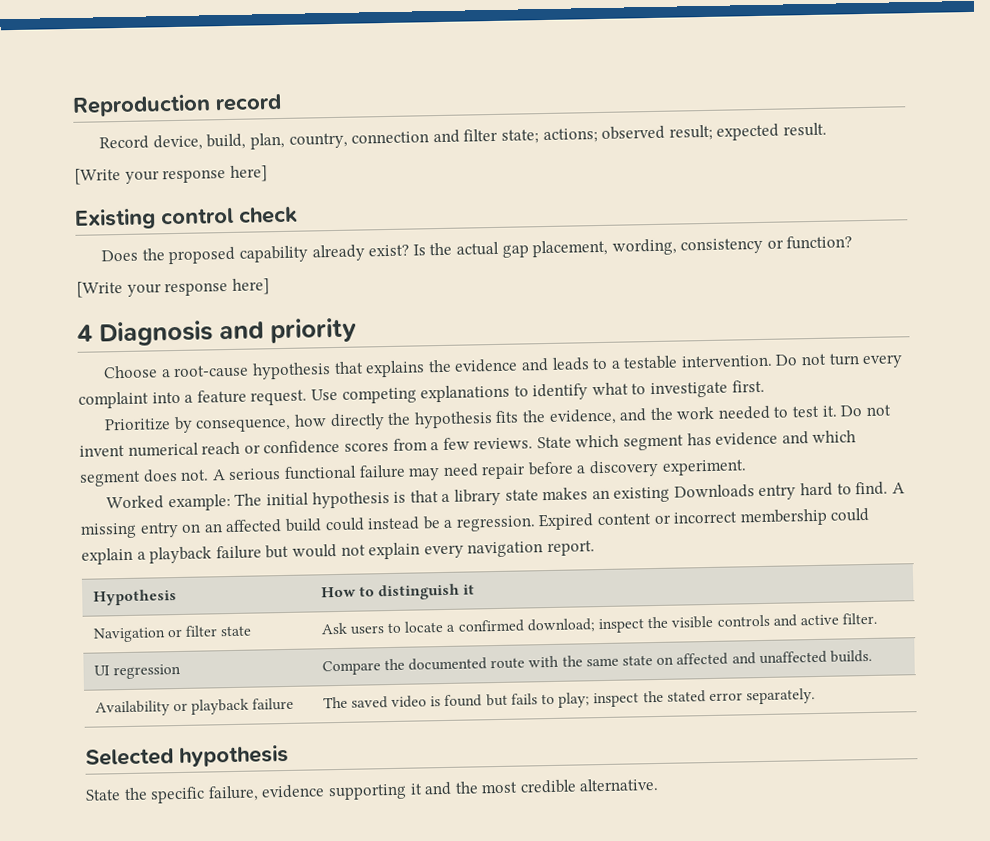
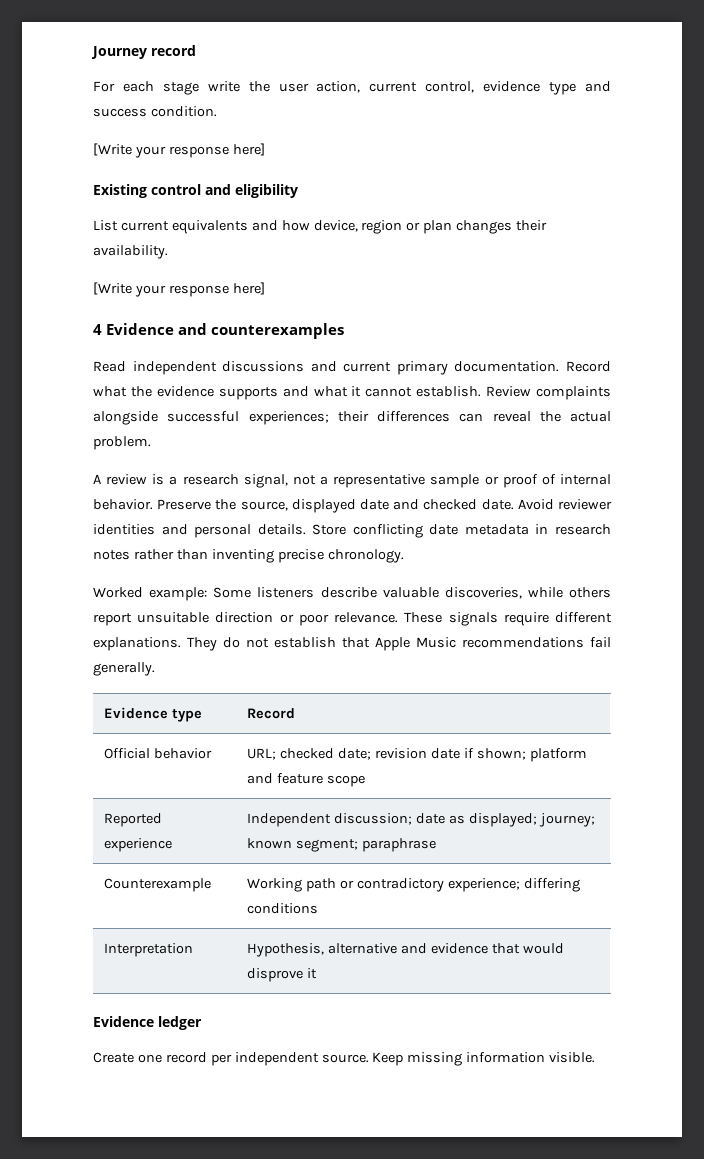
- Reproduction record
+ Journey record
- Record device, build, plan, country, connection and filter state; actions; observed result; expected result.
+ For each stage write the user action, current control, evidence type and success condition.
- Existing control check
- Does the proposed capability already exist? Is the actual gap placement, wording, consistency or function?
+ Existing control and eligibility
+ List current equivalents and how device, region or plan changes their availability.
- 4 Diagnosis and priority
- Choose a root-cause hypothesis that explains the evidence and leads to a testable intervention. Do not turn every complaint into a feature request. Use competing explanations to identify what to investigate first.
- Prioritize by consequence, how directly the hypothesis fits the evidence, and the work needed to test it. Do not invent numerical reach or confidence scores from a few reviews. State which segment has evidence and which segment does not. A serious functional failure may need repair before a discovery experiment.
- Worked example: The initial hypothesis is that a library state makes an existing Downloads entry hard to find. A missing entry on an affected build could instead be a regression. Expired content or incorrect membership could explain a playback failure but would not explain every navigation report.
- Hypothesis | How to distinguish it
- Navigation or filter state | Ask users to locate a confirmed download; inspect the visible controls and active filter.
- UI regression | Compare the documented route with the same state on affected and unaffected builds.
- Availability or playback failure | The saved video is found but fails to play; inspect the stated error separately.
- Selected hypothesis
- State the specific failure, evidence supporting it and the most credible alternative.
+ 4 Evidence and counterexamples
+ Read independent discussions and current primary documentation. Record what the evidence supports and what it cannot establish. Review complaints alongside successful experiences; their differences can reveal the actual problem.
+ A review is a research signal, not a representative sample or proof of internal behavior. Preserve the source, displayed date and checked date. Avoid reviewer identities and personal details. Store conflicting date metadata in research notes rather than inventing precise chronology.
+ Worked example: Some listeners describe valuable discoveries, while others report unsuitable direction or poor relevance. These signals require different explanations. They do not establish that Apple Music recommendations fail generally.
+ Evidence type | Record
+ Official behavior | URL; checked date; revision date if shown; platform and feature scope
+ Reported experience | Independent discussion; date as displayed; journey; known segment; paraphrase
+ Counterexample | Working path or contradictory experience; differing conditions
+ Interpretation | Hypothesis, alternative and evidence that would disprove it
+ Evidence ledger
+ Create one record per independent source. Keep missing information visible.

